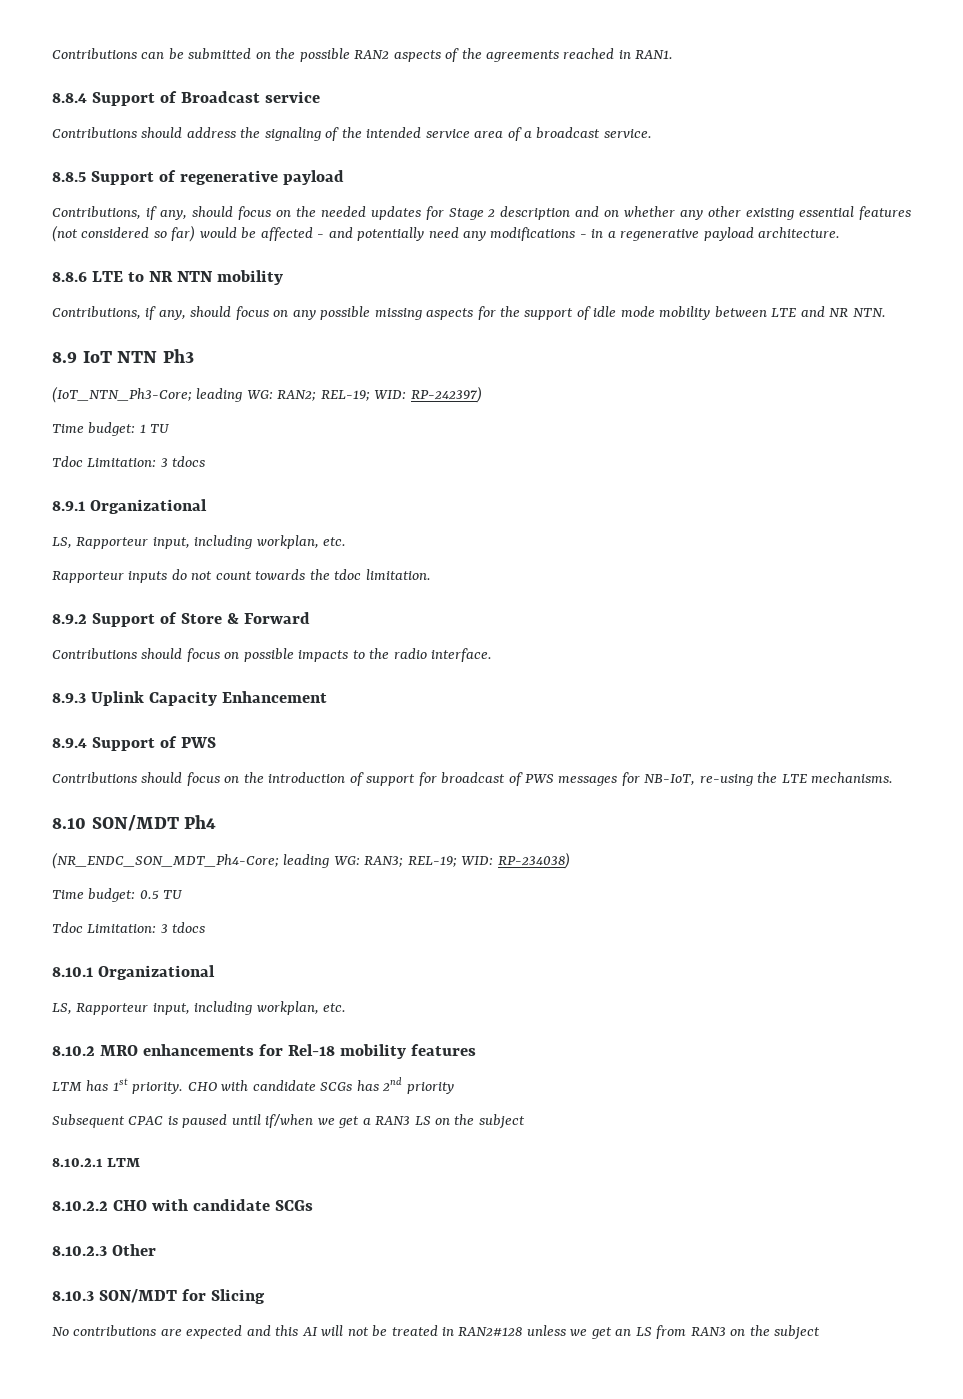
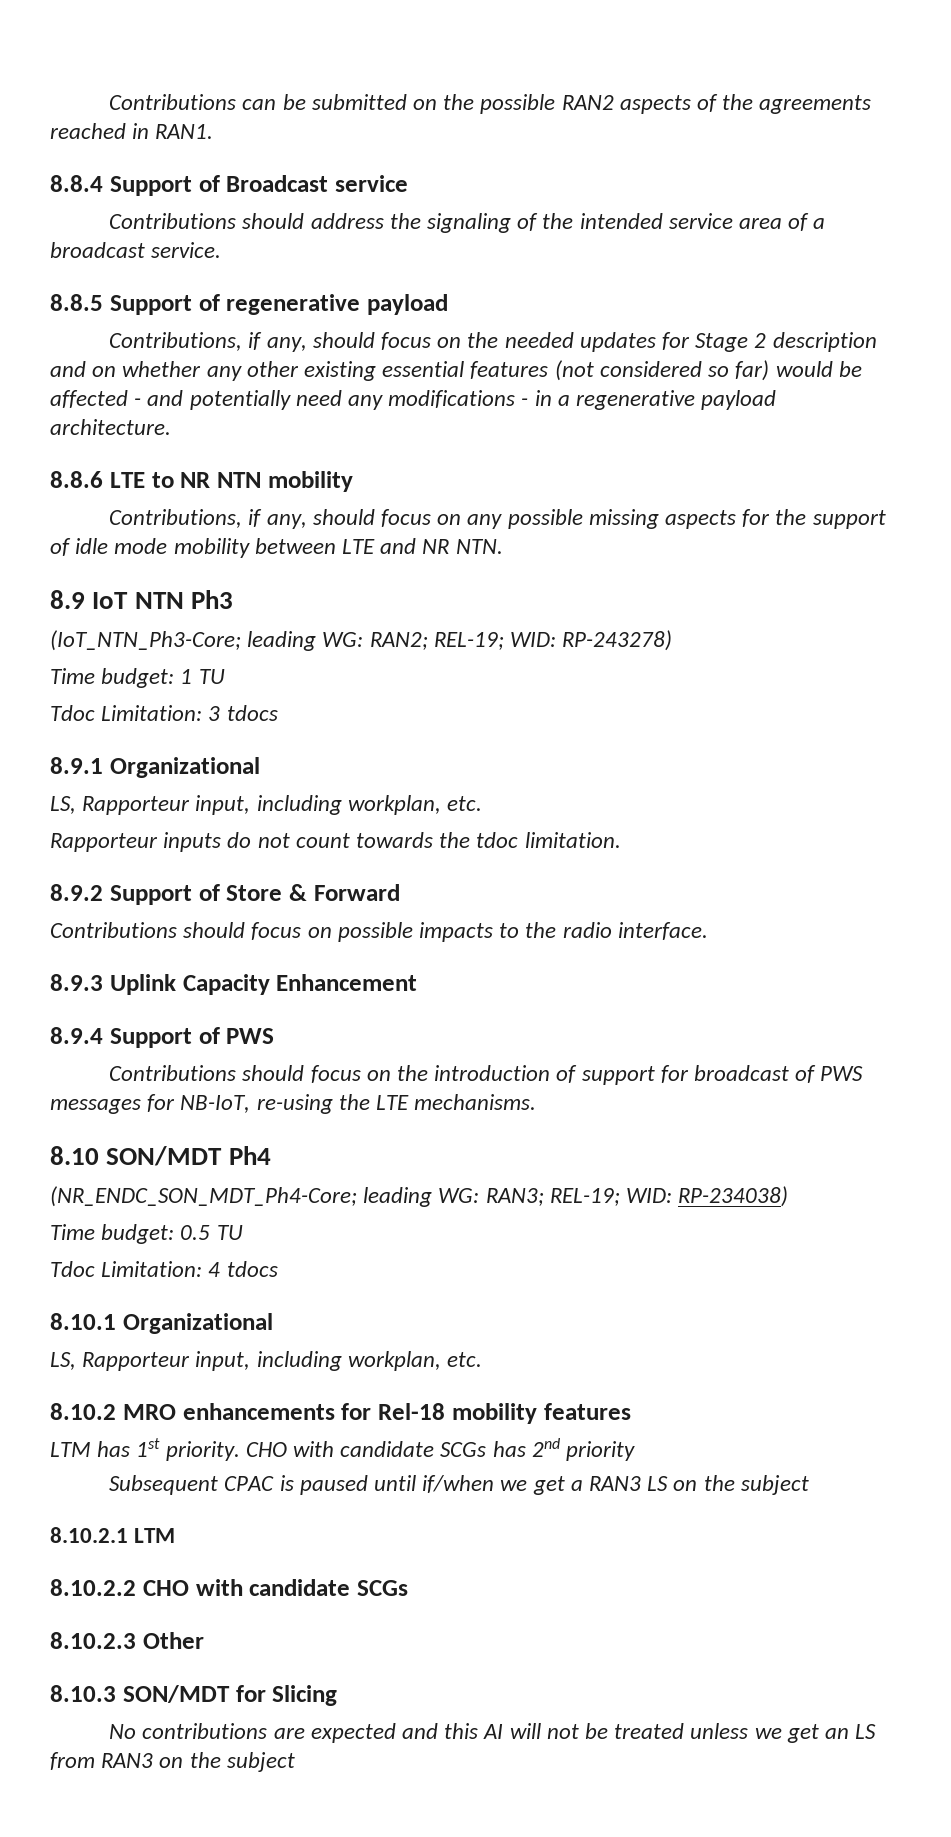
- (IoT_NTN_Ph3-Core; leading WG: RAN2; REL-19; WID: RP-242397)
+ (IoT_NTN_Ph3-Core; leading WG: RAN2; REL-19; WID: RP-243278)
  Time budget: 0.5 TU
- Tdoc Limitation: 3 tdocs
+ Tdoc Limitation: 4 tdocs
- No contributions are expected and this AI will not be treated in RAN2#128 unless we get an LS from RAN3 on the subject
+ No contributions are expected and this AI will not be treated unless we get an LS from RAN3 on the subject

